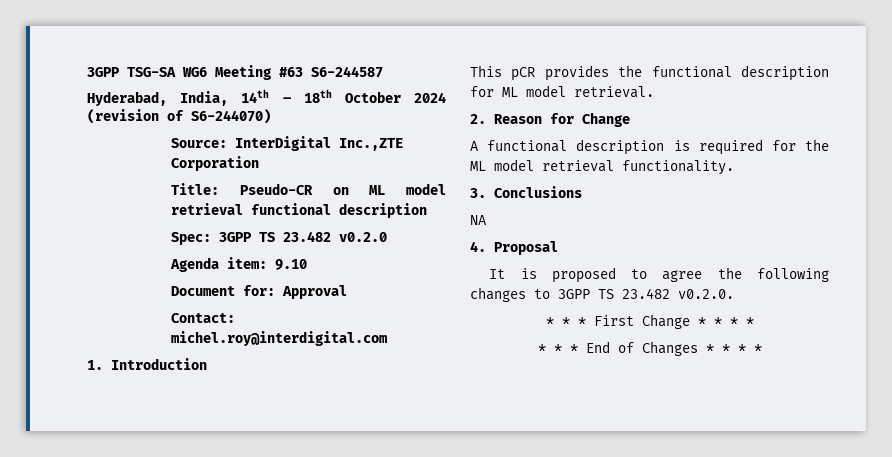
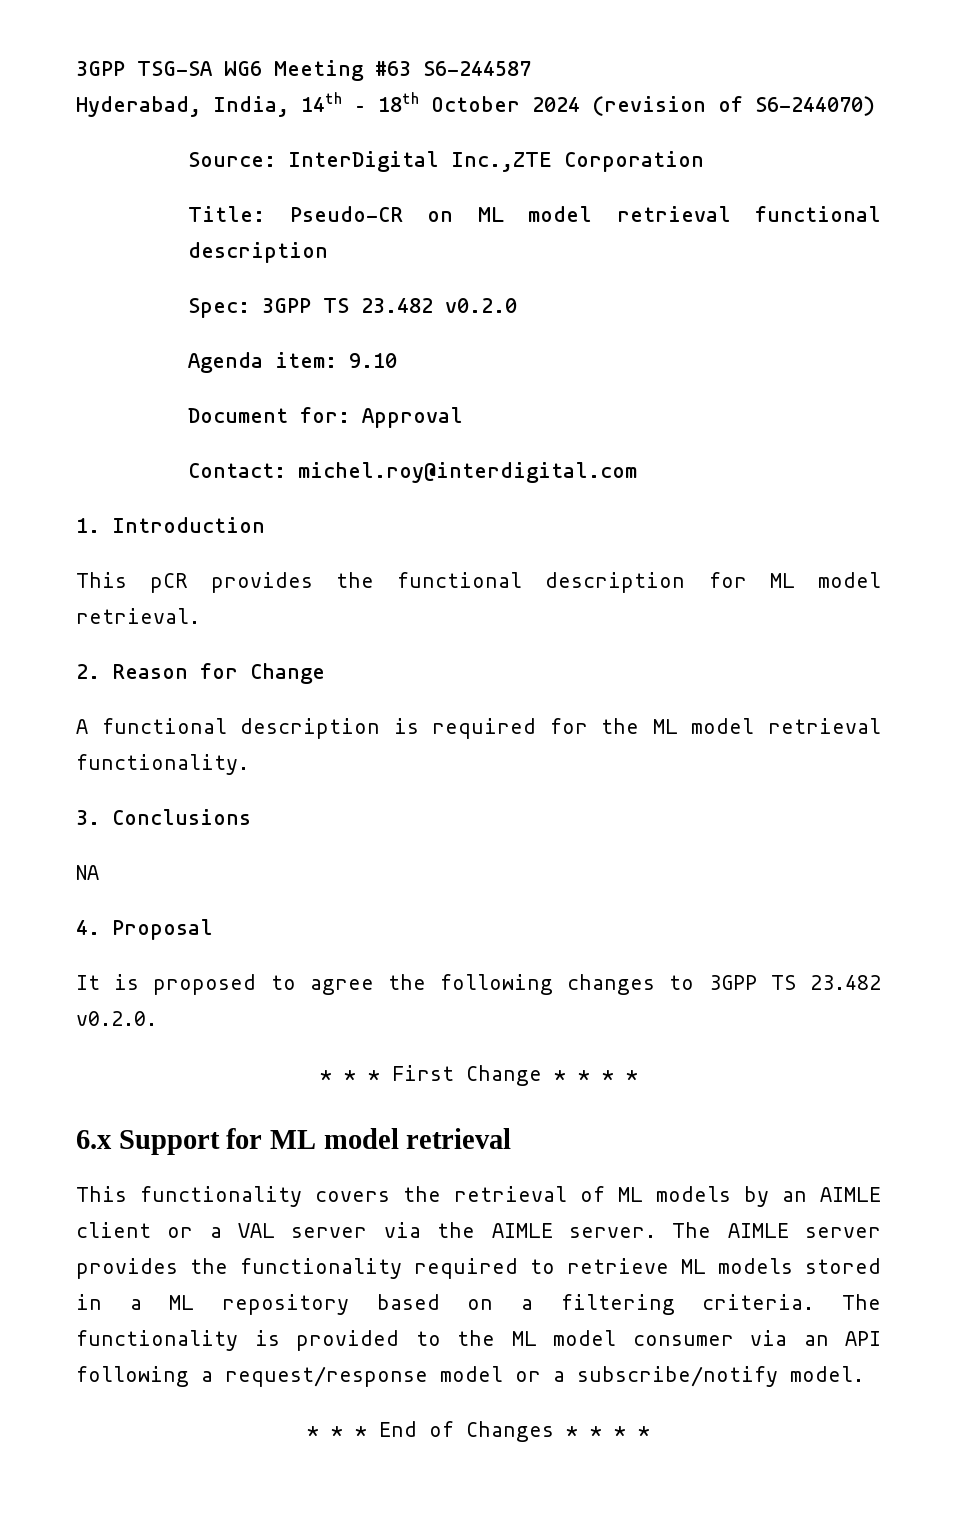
+ 6.x Support for ML model retrieval
+ This functionality covers the retrieval of ML models by an AIMLE client or a VAL server via the AIMLE server. The AIMLE server provides the functionality required to retrieve ML models stored in a ML repository based on a filtering criteria. The functionality is provided to the ML model consumer via an API following a request/response model or a subscribe/notify model.

